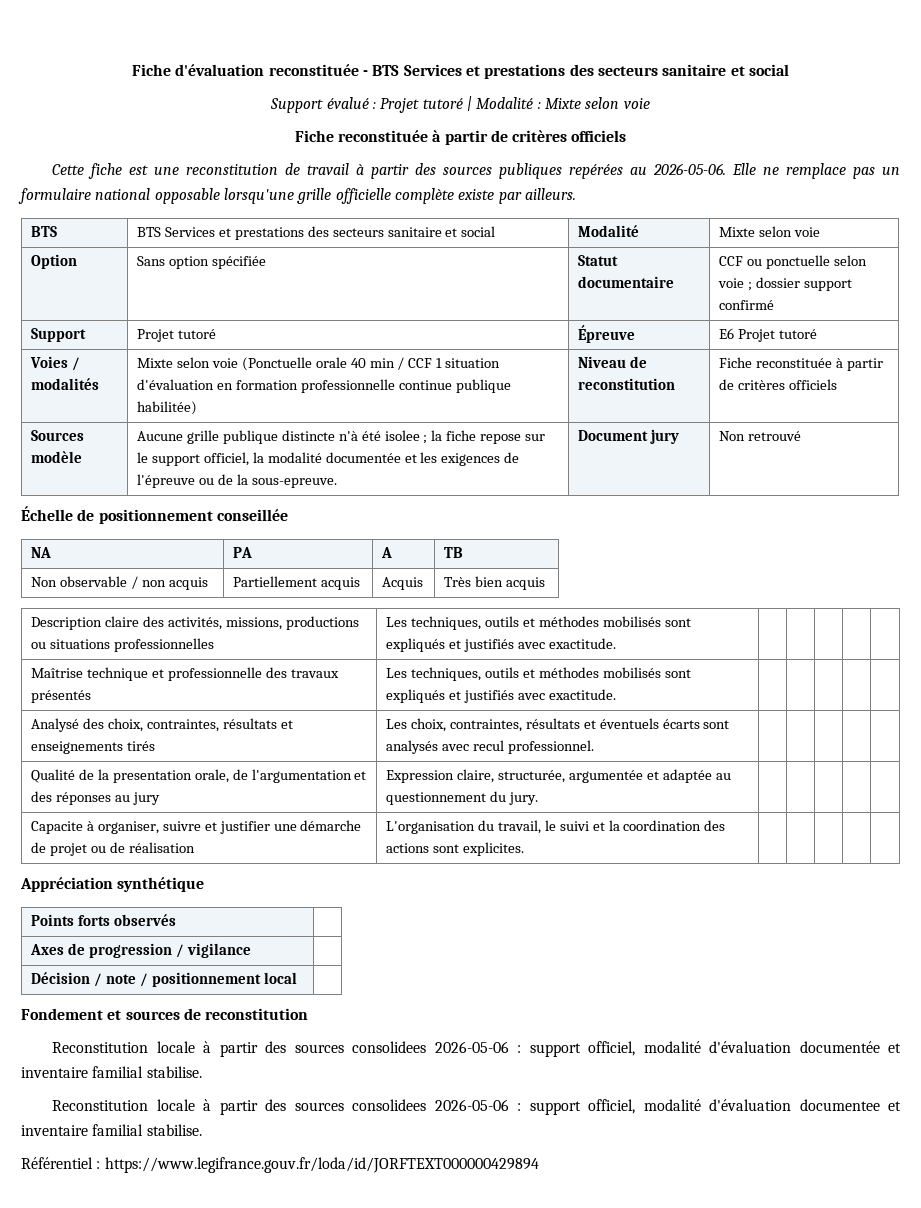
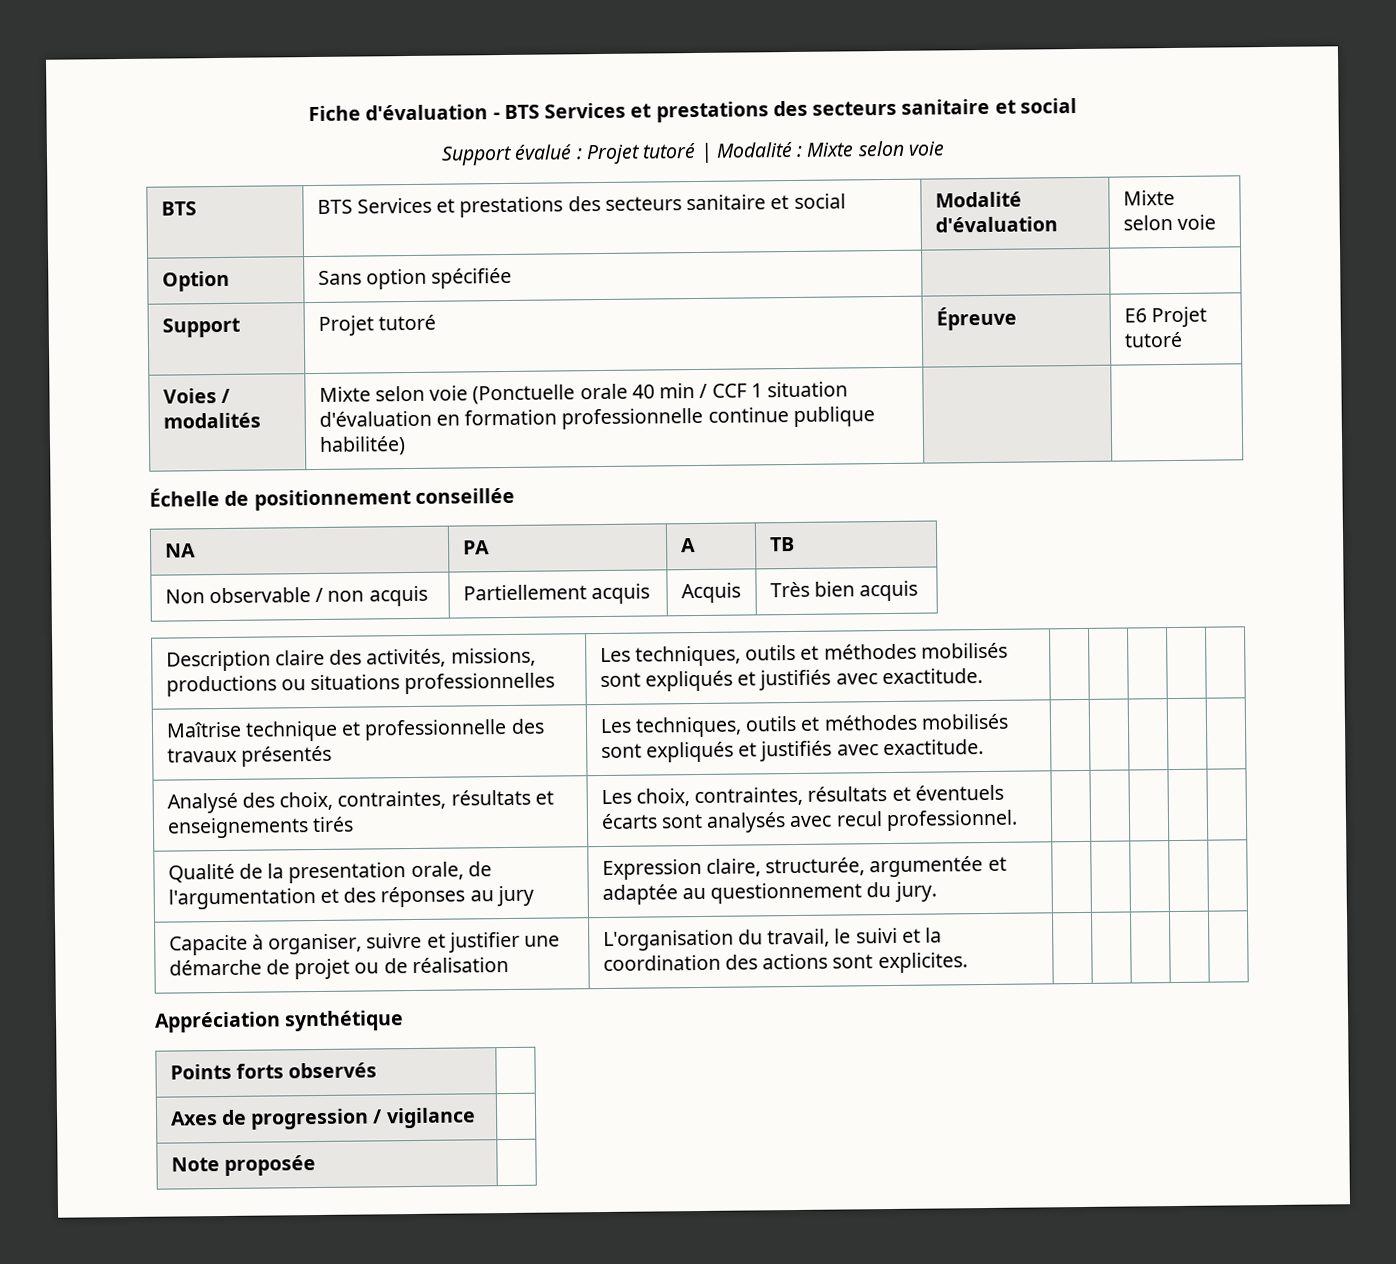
- Fiche d'évaluation reconstituée - BTS Services et prestations des secteurs sanitaire et social
+ Fiche d'évaluation - BTS Services et prestations des secteurs sanitaire et social
  Support évalué : Projet tutoré | Modalité : Mixte selon voie
- Fiche reconstituée à partir de critères officiels
- Cette fiche est une reconstitution de travail à partir des sources publiques repérées au 2026-05-06. Elle ne remplace pas un formulaire national opposable lorsqu'une grille officielle complète existe par ailleurs.
- BTS | BTS Services et prestations des secteurs sanitaire et social | Modalité | Mixte selon voie
+ BTS | BTS Services et prestations des secteurs sanitaire et social | Modalité d'évaluation | Mixte selon voie
- Option | Sans option spécifiée | Statut documentaire | CCF ou ponctuelle selon voie ; dossier support confirmé
+ Option | Sans option spécifiée | |
- Voies / modalités | Mixte selon voie (Ponctuelle orale 40 min / CCF 1 situation d'évaluation en formation professionnelle continue publique habilitée) | Niveau de reconstitution | Fiche reconstituée à partir de critères officiels
- Sources modèle | Aucune grille publique distincte n'à été isolee ; la fiche repose sur le support officiel, la modalité documentée et les exigences de l'épreuve ou de la sous-epreuve. | Document jury | Non retrouvé
+ Voies / modalités | Mixte selon voie (Ponctuelle orale 40 min / CCF 1 situation d'évaluation en formation professionnelle continue publique habilitée) | |
- Décision / note / positionnement local |
- Fondement et sources de reconstitution
- Reconstitution locale à partir des sources consolidees 2026-05-06 : support officiel, modalité d'évaluation documentée et inventaire familial stabilise.
- Reconstitution locale à partir des sources consolidees 2026-05-06 : support officiel, modalité d'évaluation documentee et inventaire familial stabilise.
- Référentiel : https://www.legifrance.gouv.fr/loda/id/JORFTEXT000000429894
+ Note proposée |

